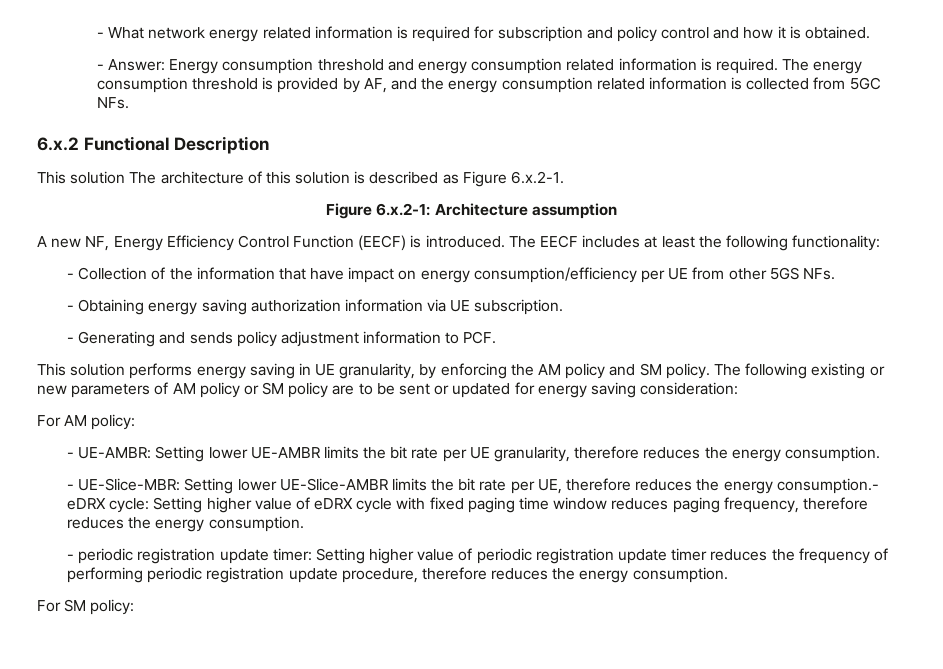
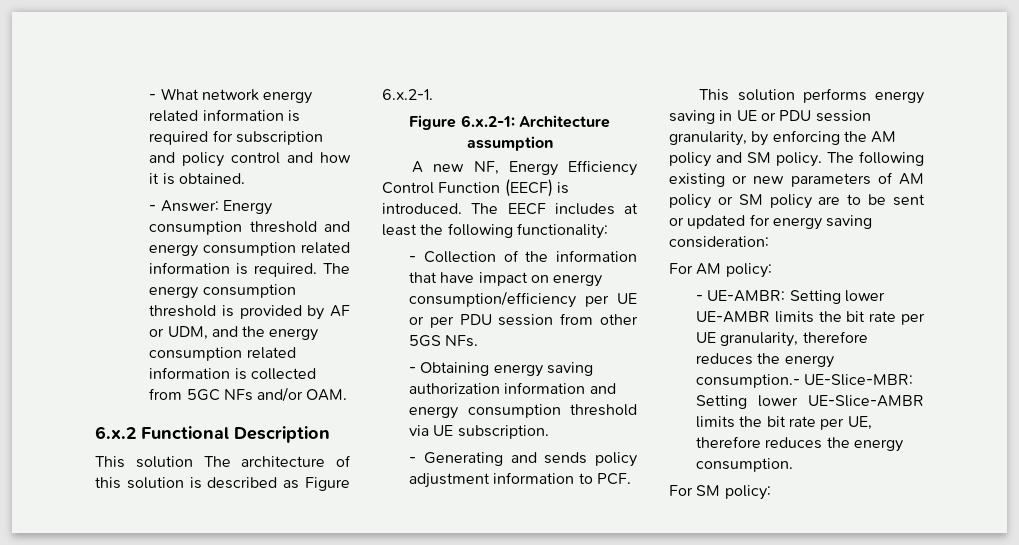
- The energy consumption threshold is provided by AF, and the energy consumption related information is collected from 5GC NFs.
+ The energy consumption threshold is provided by AF or UDM, and the energy consumption related information is collected from 5GC NFs and/or OAM.
- - Collection of the information that have impact on energy consumption/efficiency per UE from other 5GS NFs.
+ - Collection of the information that have impact on energy consumption/efficiency per UE or per PDU session from other 5GS NFs.
- - Obtaining energy saving authorization information via UE subscription.
+ - Obtaining energy saving authorization information and energy consumption threshold via UE subscription.
- This solution performs energy saving in UE granularity, by enforcing the AM policy and SM policy.
+ This solution performs energy saving in UE or PDU session granularity, by enforcing the AM policy and SM policy.
- - UE-AMBR: Setting lower UE-AMBR limits the bit rate per UE granularity, therefore reduces the energy consumption.
- - UE-Slice-MBR: Setting lower UE-Slice-AMBR limits the bit rate per UE, therefore reduces the energy consumption.- eDRX cycle: Setting higher value of eDRX cycle with fixed paging time window reduces paging frequency, therefore reduces the energy consumption.
- - periodic registration update timer: Setting higher value of periodic registration update timer reduces the frequency of performing periodic registration update procedure, therefore reduces the energy consumption.
+ - UE-AMBR: Setting lower UE-AMBR limits the bit rate per UE granularity, therefore reduces the energy consumption.- UE-Slice-MBR: Setting lower UE-Slice-AMBR limits the bit rate per UE, therefore reduces the energy consumption.

